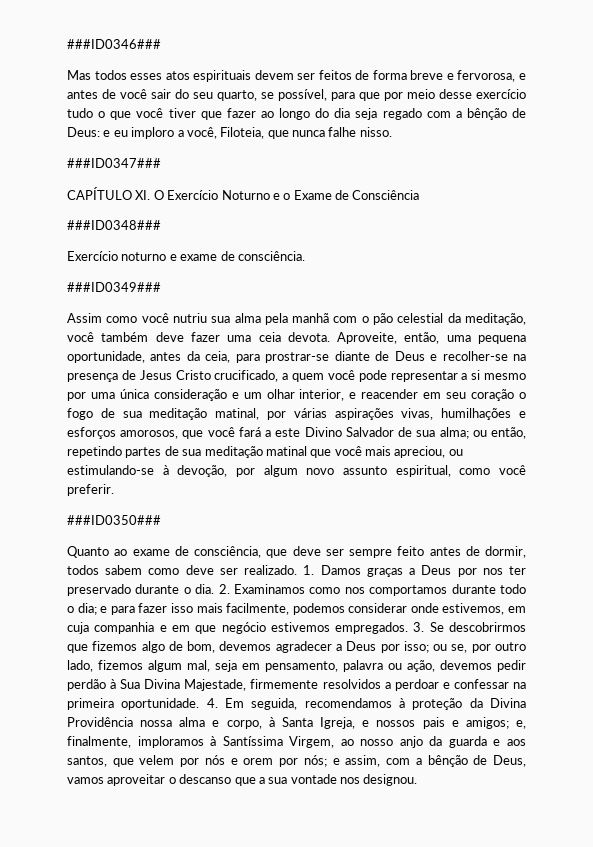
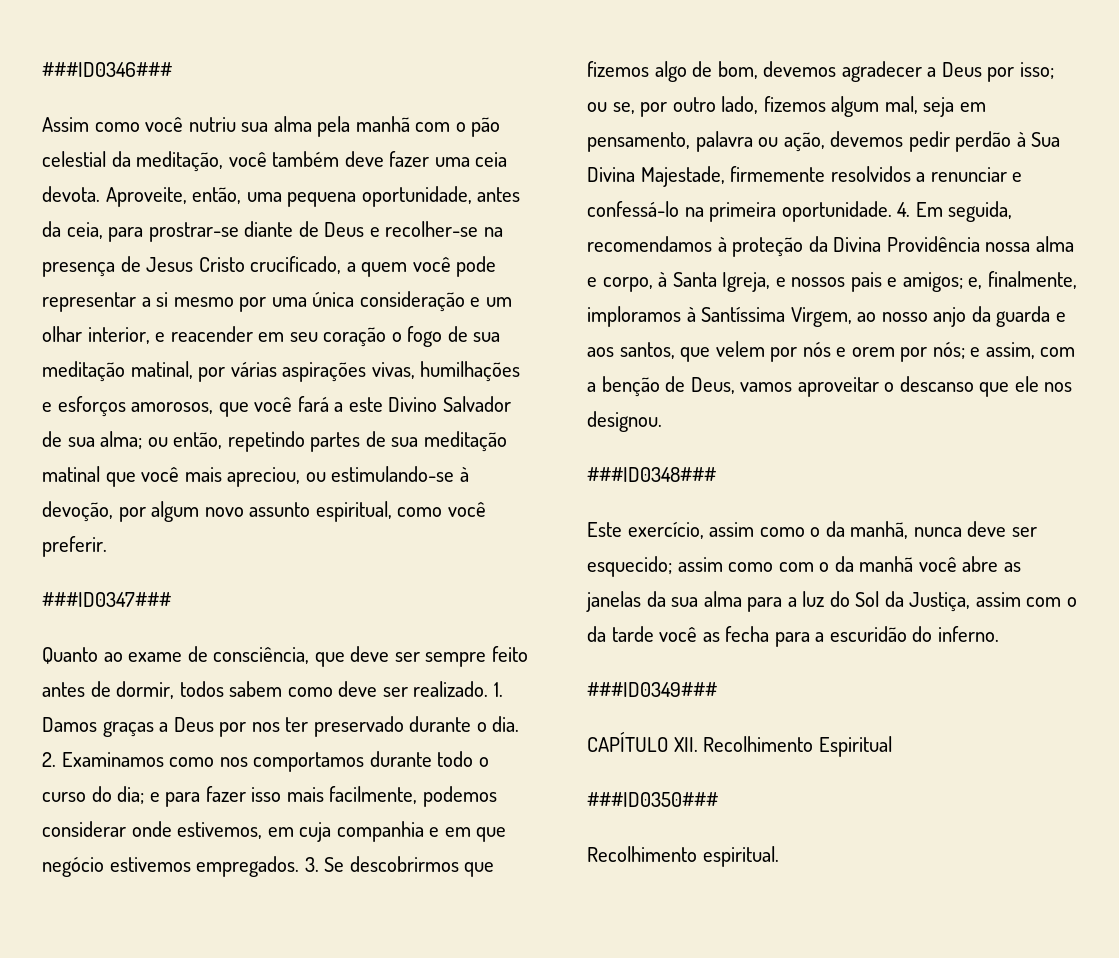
- Mas todos esses atos espirituais devem ser feitos de forma breve e fervorosa, e antes de você sair do seu quarto, se possível, para que por meio desse exercício tudo o que você tiver que fazer ao longo do dia seja regado com a bênção de Deus: e eu imploro a você, Filoteia, que nunca falhe nisso.
- ###ID0347###
- CAPÍTULO XI. O Exercício Noturno e o Exame de Consciência
- ###ID0348###
- Exercício noturno e exame de consciência.
- ###ID0349###
- ###ID0350###
+ ###ID0347###
- 2. Examinamos como nos comportamos durante todo o dia; e para fazer isso mais facilmente, podemos considerar onde estivemos, em cuja companhia e em que negócio estivemos empregados.
+ 2. Examinamos como nos comportamos durante todo o curso do dia; e para fazer isso mais facilmente, podemos considerar onde estivemos, em cuja companhia e em que negócio estivemos empregados.
- 3. Se descobrirmos que fizemos algo de bom, devemos agradecer a Deus por isso; ou se, por outro lado, fizemos algum mal, seja em pensamento, palavra ou ação, devemos pedir perdão à Sua Divina Majestade, firmemente resolvidos a perdoar e confessar na primeira oportunidade.
+ 3. Se descobrirmos que fizemos algo de bom, devemos agradecer a Deus por isso; ou se, por outro lado, fizemos algum mal, seja em pensamento, palavra ou ação, devemos pedir perdão à Sua Divina Majestade, firmemente resolvidos a renunciar e confessá-lo na primeira oportunidade.
- 4. Em seguida, recomendamos à proteção da Divina Providência nossa alma e corpo, à Santa Igreja, e nossos pais e amigos; e, finalmente, imploramos à Santíssima Virgem, ao nosso anjo da guarda e aos santos, que velem por nós e orem por nós; e assim, com a bênção de Deus, vamos aproveitar o descanso que a sua vontade nos designou.
+ 4. Em seguida, recomendamos à proteção da Divina Providência nossa alma e corpo, à Santa Igreja, e nossos pais e amigos; e, finalmente, imploramos à Santíssima Virgem, ao nosso anjo da guarda e aos santos, que velem por nós e orem por nós; e assim, com a benção de Deus, vamos aproveitar o descanso que ele nos designou.
+ ###ID0348###
+ Este exercício, assim como o da manhã, nunca deve ser esquecido; assim como com o da manhã você abre as janelas da sua alma para a luz do Sol da Justiça, assim com o da tarde você as fecha para a escuridão do inferno.
+ ###ID0349###
+ CAPÍTULO XII. Recolhimento Espiritual
+ ###ID0350###
+ Recolhimento espiritual.

